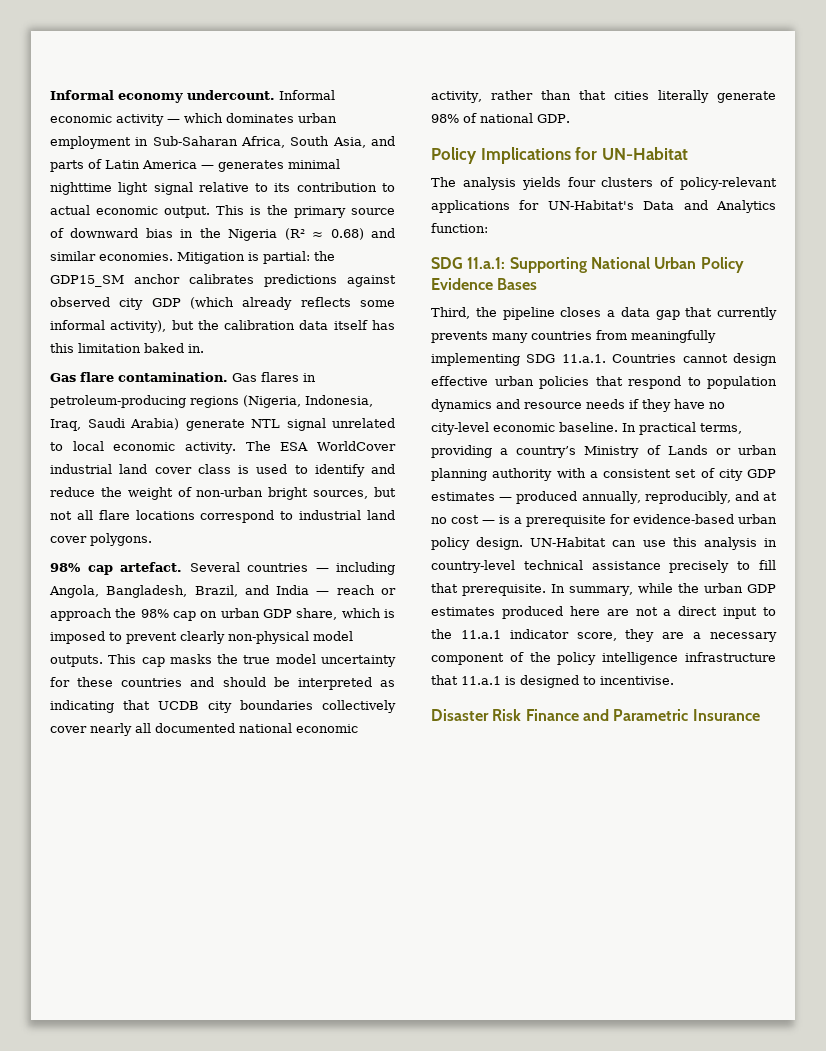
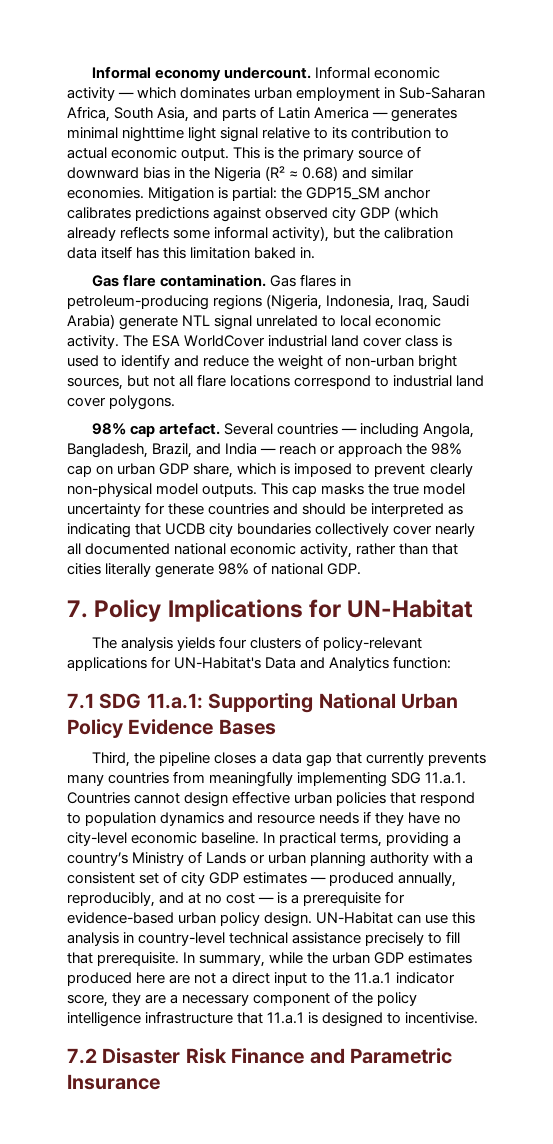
- Policy Implications for UN-Habitat
+ 7. Policy Implications for UN-Habitat
- SDG 11.a.1: Supporting National Urban Policy Evidence Bases
+ 7.1 SDG 11.a.1: Supporting National Urban Policy Evidence Bases
- Disaster Risk Finance and Parametric Insurance
+ 7.2 Disaster Risk Finance and Parametric Insurance

